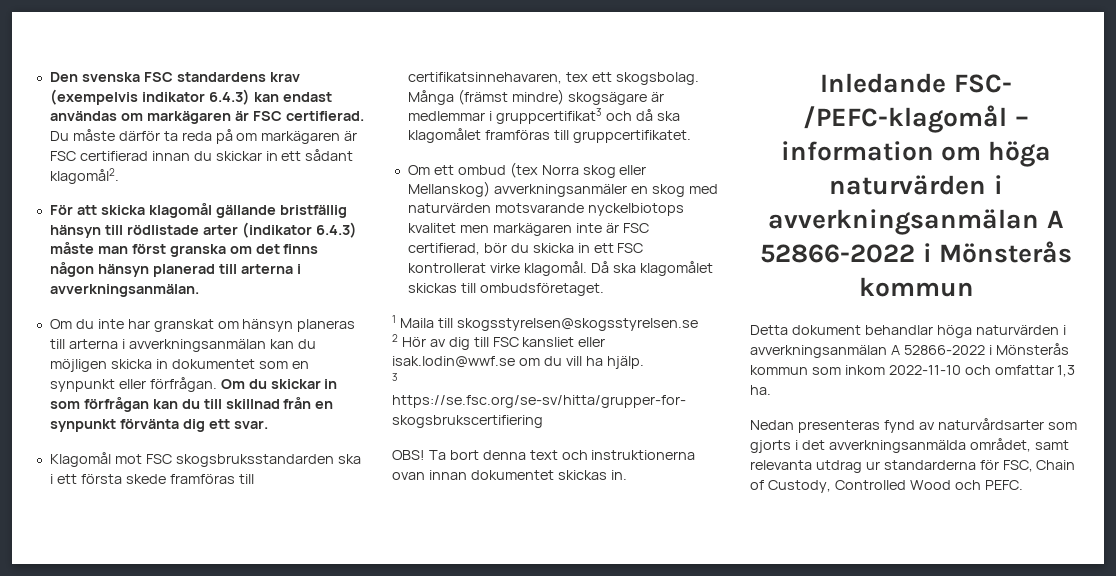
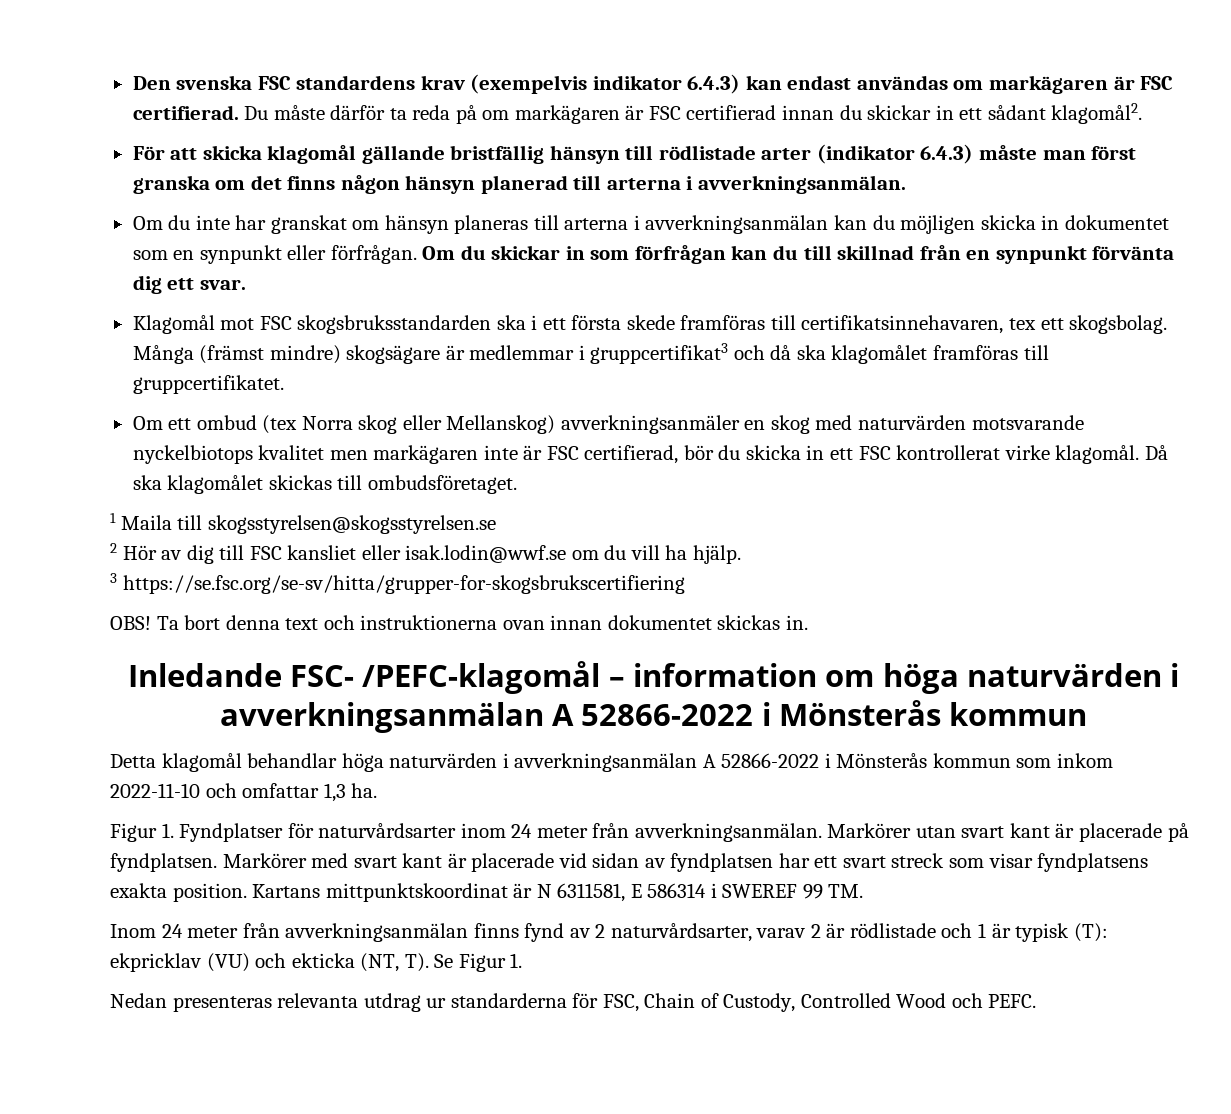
- Detta dokument behandlar höga naturvärden i avverkningsanmälan A 52866-2022 i Mönsterås kommun som inkom 2022-11-10 och omfattar 1,3 ha.
+ Detta klagomål behandlar höga naturvärden i avverkningsanmälan A 52866-2022 i Mönsterås kommun som inkom 2022-11-10 och omfattar 1,3 ha.
- Nedan presenteras fynd av naturvårdsarter som gjorts i det avverkningsanmälda området, samt relevanta utdrag ur standarderna för FSC, Chain of Custody, Controlled Wood och PEFC.
+ Figur 1. Fyndplatser för naturvårdsarter inom 24 meter från avverkningsanmälan. Markörer utan svart kant är placerade på fyndplatsen. Markörer med svart kant är placerade vid sidan av fyndplatsen har ett svart streck som visar fyndplatsens exakta position. Kartans mittpunktskoordinat är N 6311581, E 586314 i SWEREF 99 TM.
+ Inom 24 meter från avverkningsanmälan finns fynd av 2 naturvårdsarter, varav 2 är rödlistade och 1 är typisk (T): ekpricklav (VU) och ekticka (NT, T). Se Figur 1.
+ Nedan presenteras relevanta utdrag ur standarderna för FSC, Chain of Custody, Controlled Wood och PEFC.

